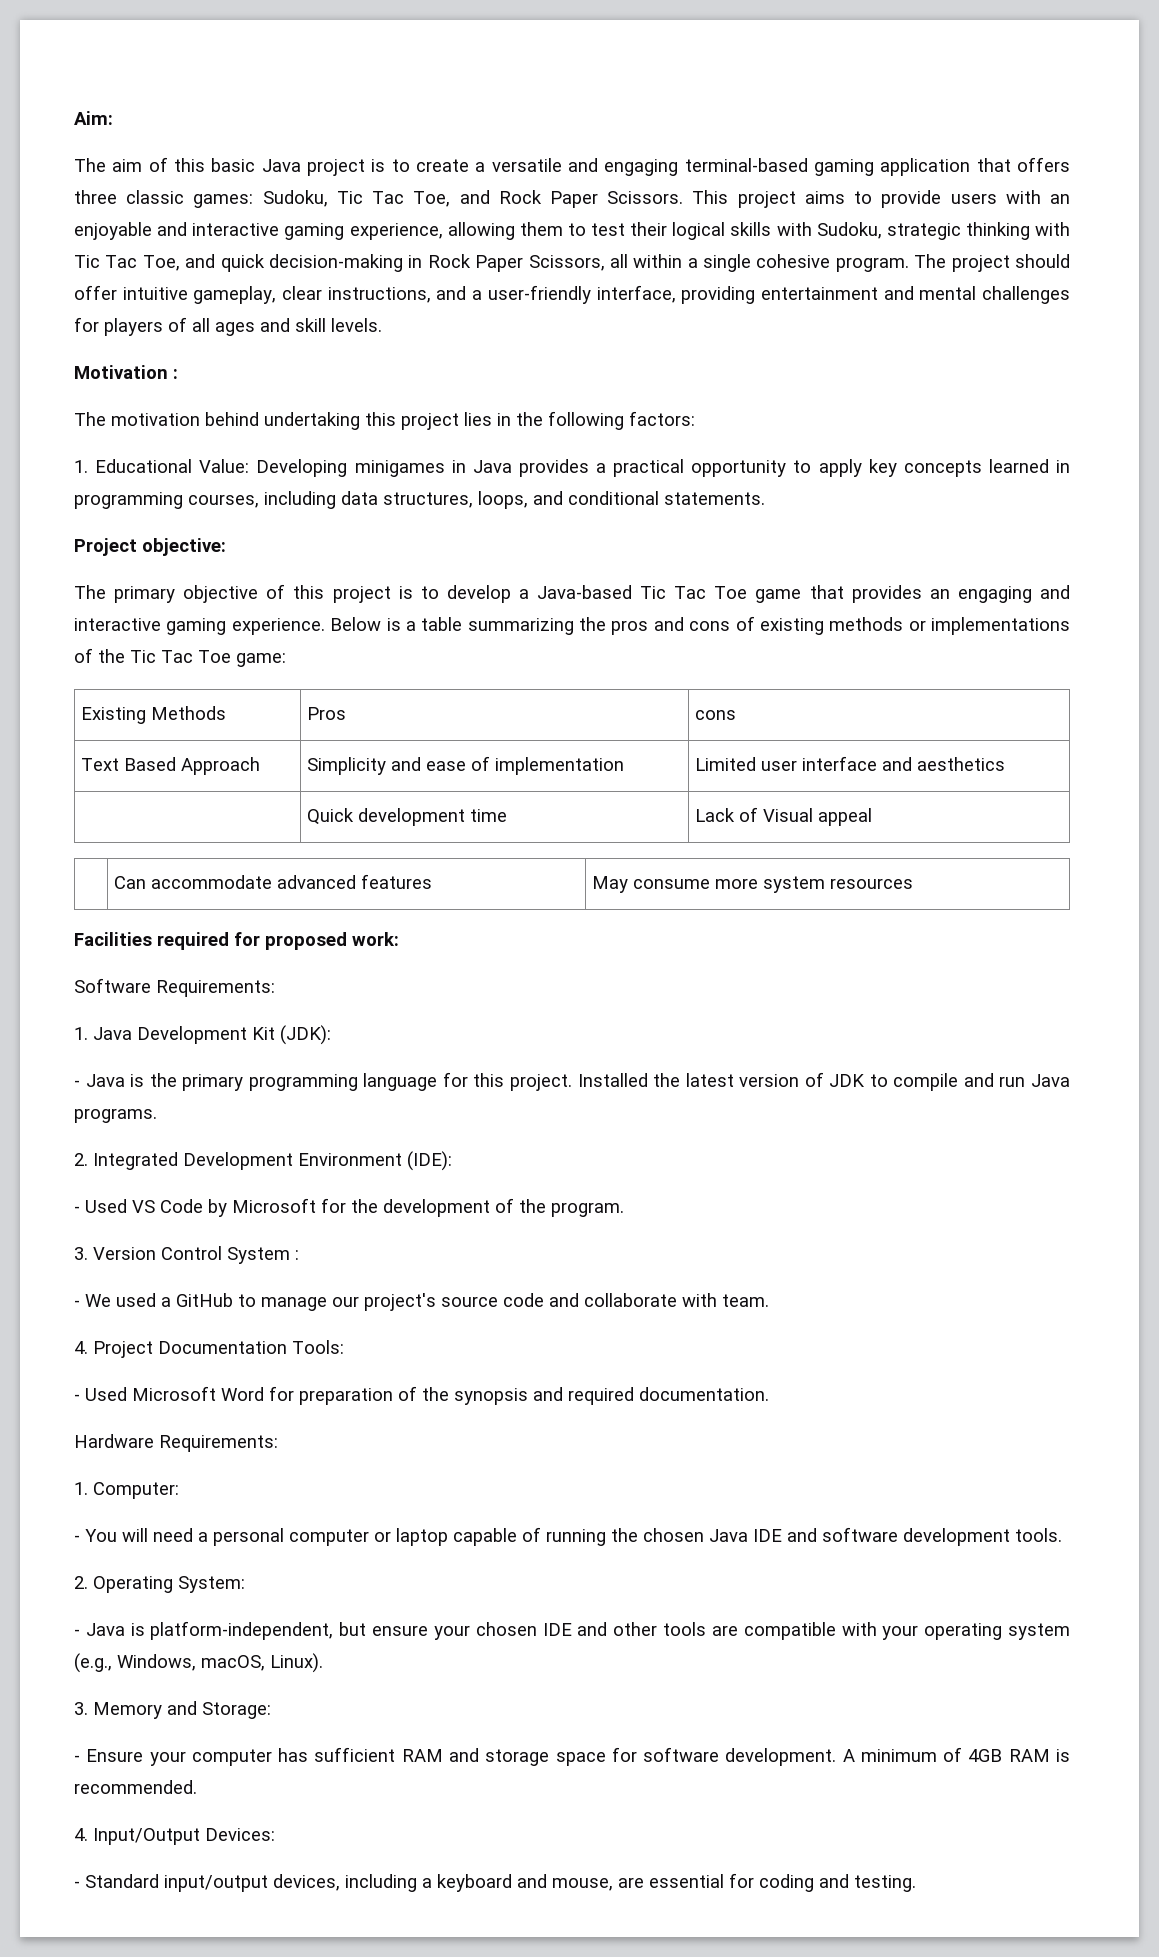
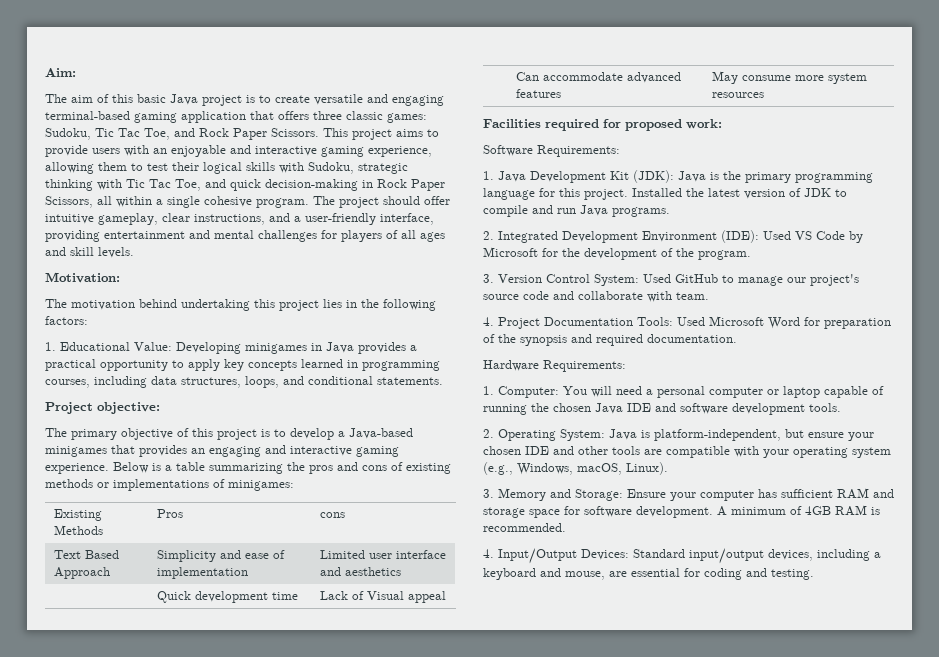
- The aim of this basic Java project is to create a versatile and engaging terminal-based gaming application that offers three classic games: Sudoku, Tic Tac Toe, and Rock Paper Scissors.
+ The aim of this basic Java project is to create versatile and engaging terminal-based gaming application that offers three classic games: Sudoku, Tic Tac Toe, and Rock Paper Scissors.
- Motivation :
+ Motivation:
- The primary objective of this project is to develop a Java-based Tic Tac Toe game that provides an engaging and interactive gaming experience.
+ The primary objective of this project is to develop a Java-based minigames that provides an engaging and interactive gaming experience.
- Below is a table summarizing the pros and cons of existing methods or implementations of the Tic Tac Toe game:
+ Below is a table summarizing the pros and cons of existing methods or implementations of minigames:
- 1. Java Development Kit (JDK):
- - Java is the primary programming language for this project.
+ 1. Java Development Kit (JDK): Java is the primary programming language for this project.
- 2. Integrated Development Environment (IDE):
- - Used VS Code by Microsoft for the development of the program.
+ 2. Integrated Development Environment (IDE): Used VS Code by Microsoft for the development of the program.
- 3. Version Control System :
- - We used a GitHub to manage our project's source code and collaborate with team.
+ 3. Version Control System: Used GitHub to manage our project's source code and collaborate with team.
- 4. Project Documentation Tools:
- - Used Microsoft Word for preparation of the synopsis and required documentation.
+ 4. Project Documentation Tools: Used Microsoft Word for preparation of the synopsis and required documentation.
- 1. Computer:
- - You will need a personal computer or laptop capable of running the chosen Java IDE and software development tools.
+ 1. Computer: You will need a personal computer or laptop capable of running the chosen Java IDE and software development tools.
- 2. Operating System:
- - Java is platform-independent, but ensure your chosen IDE and other tools are compatible with your operating system (e.g., Windows, macOS, Linux).
+ 2. Operating System: Java is platform-independent, but ensure your chosen IDE and other tools are compatible with your operating system (e.g., Windows, macOS, Linux).
- 3. Memory and Storage:
- - Ensure your computer has sufficient RAM and storage space for software development.
+ 3. Memory and Storage: Ensure your computer has sufficient RAM and storage space for software development.
- 4. Input/Output Devices:
- - Standard input/output devices, including a keyboard and mouse, are essential for coding and testing.
+ 4. Input/Output Devices: Standard input/output devices, including a keyboard and mouse, are essential for coding and testing.

